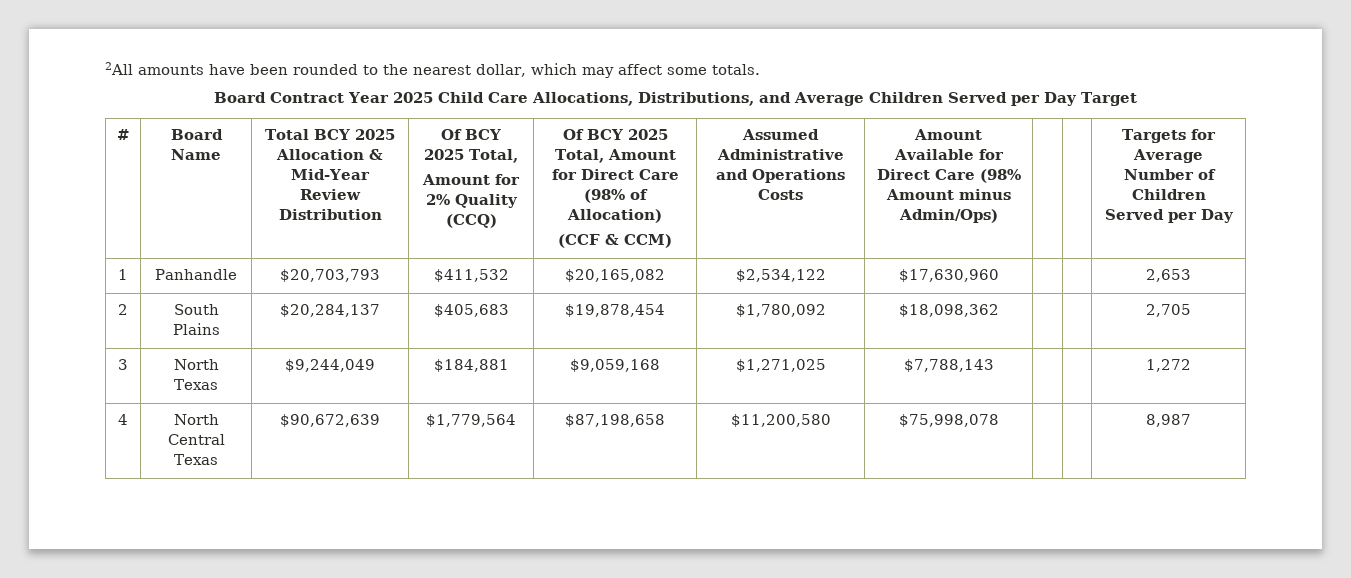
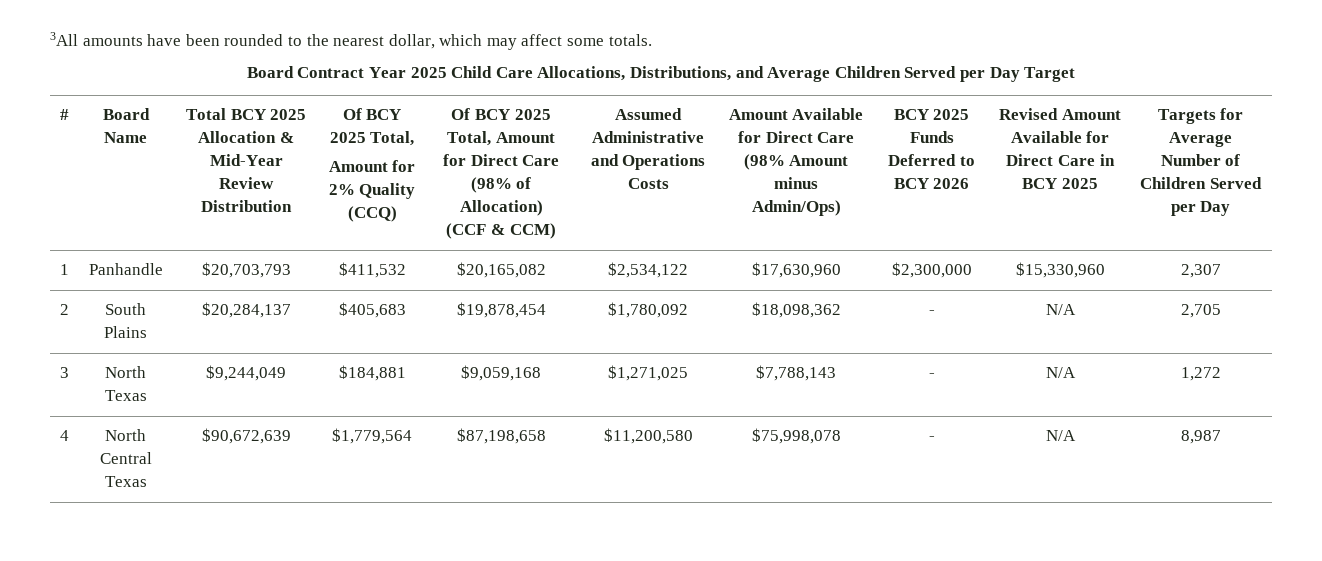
- 2All amounts have been rounded to the nearest dollar, which may affect some totals.
+ 3All amounts have been rounded to the nearest dollar, which may affect some totals.
+ BCY 2025 Funds Deferred to BCY 2026 | Revised Amount Available for Direct Care in BCY 2025
- 1 | Panhandle | $20,703,793 | $411,532 | $20,165,082 | $2,534,122 | $17,630,960 | | | 2,653
+ 1 | Panhandle | $20,703,793 | $411,532 | $20,165,082 | $2,534,122 | $17,630,960 | $2,300,000 | $15,330,960 | 2,307
- 2 | South Plains | $20,284,137 | $405,683 | $19,878,454 | $1,780,092 | $18,098,362 | | | 2,705
+ 2 | South Plains | $20,284,137 | $405,683 | $19,878,454 | $1,780,092 | $18,098,362 | - | N/A | 2,705
- 3 | North Texas | $9,244,049 | $184,881 | $9,059,168 | $1,271,025 | $7,788,143 | | | 1,272
+ 3 | North Texas | $9,244,049 | $184,881 | $9,059,168 | $1,271,025 | $7,788,143 | - | N/A | 1,272
- 4 | North Central Texas | $90,672,639 | $1,779,564 | $87,198,658 | $11,200,580 | $75,998,078 | | | 8,987
+ 4 | North Central Texas | $90,672,639 | $1,779,564 | $87,198,658 | $11,200,580 | $75,998,078 | - | N/A | 8,987

